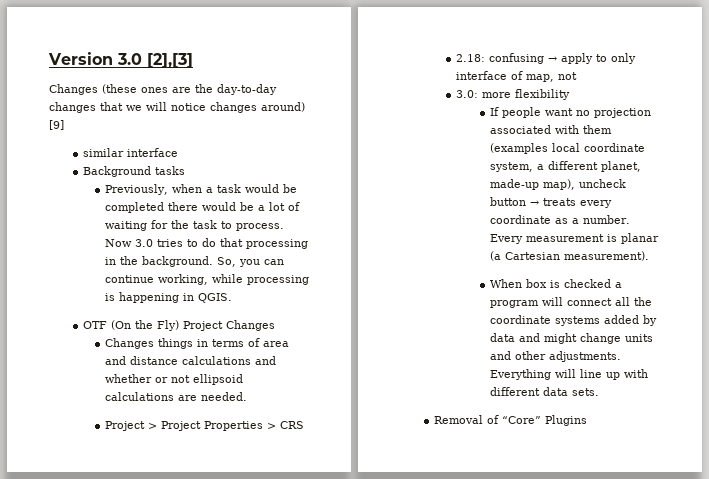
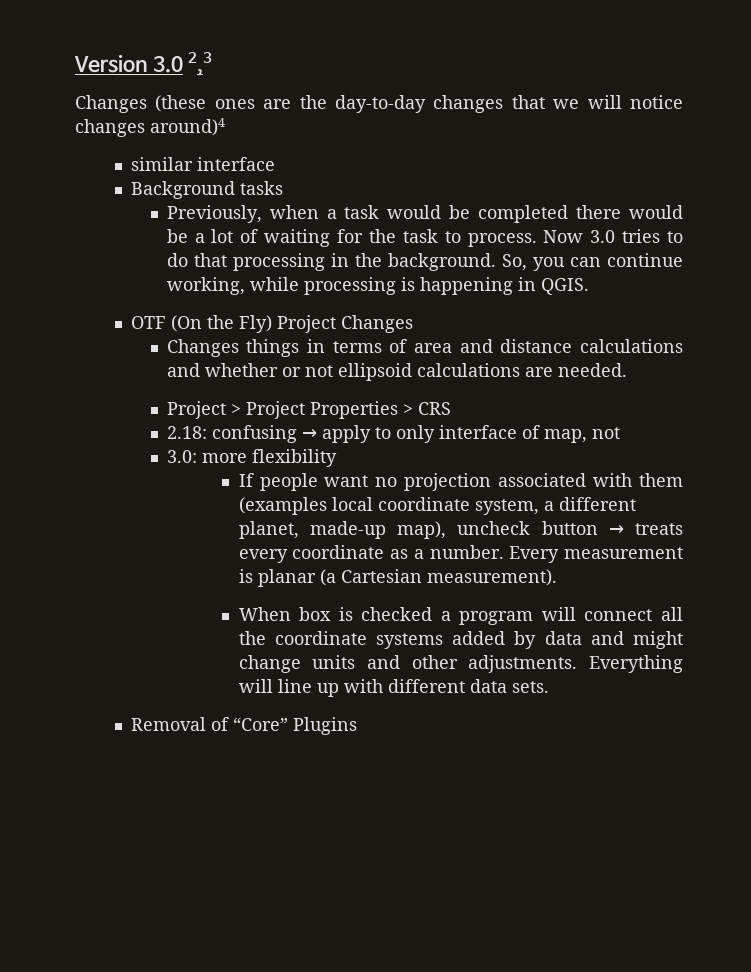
- Version 3.0 [2],[3]
+ Version 3.0 2,3
- Changes (these ones are the day-to-day changes that we will notice changes around) [9]
+ Changes (these ones are the day-to-day changes that we will notice changes around)4

